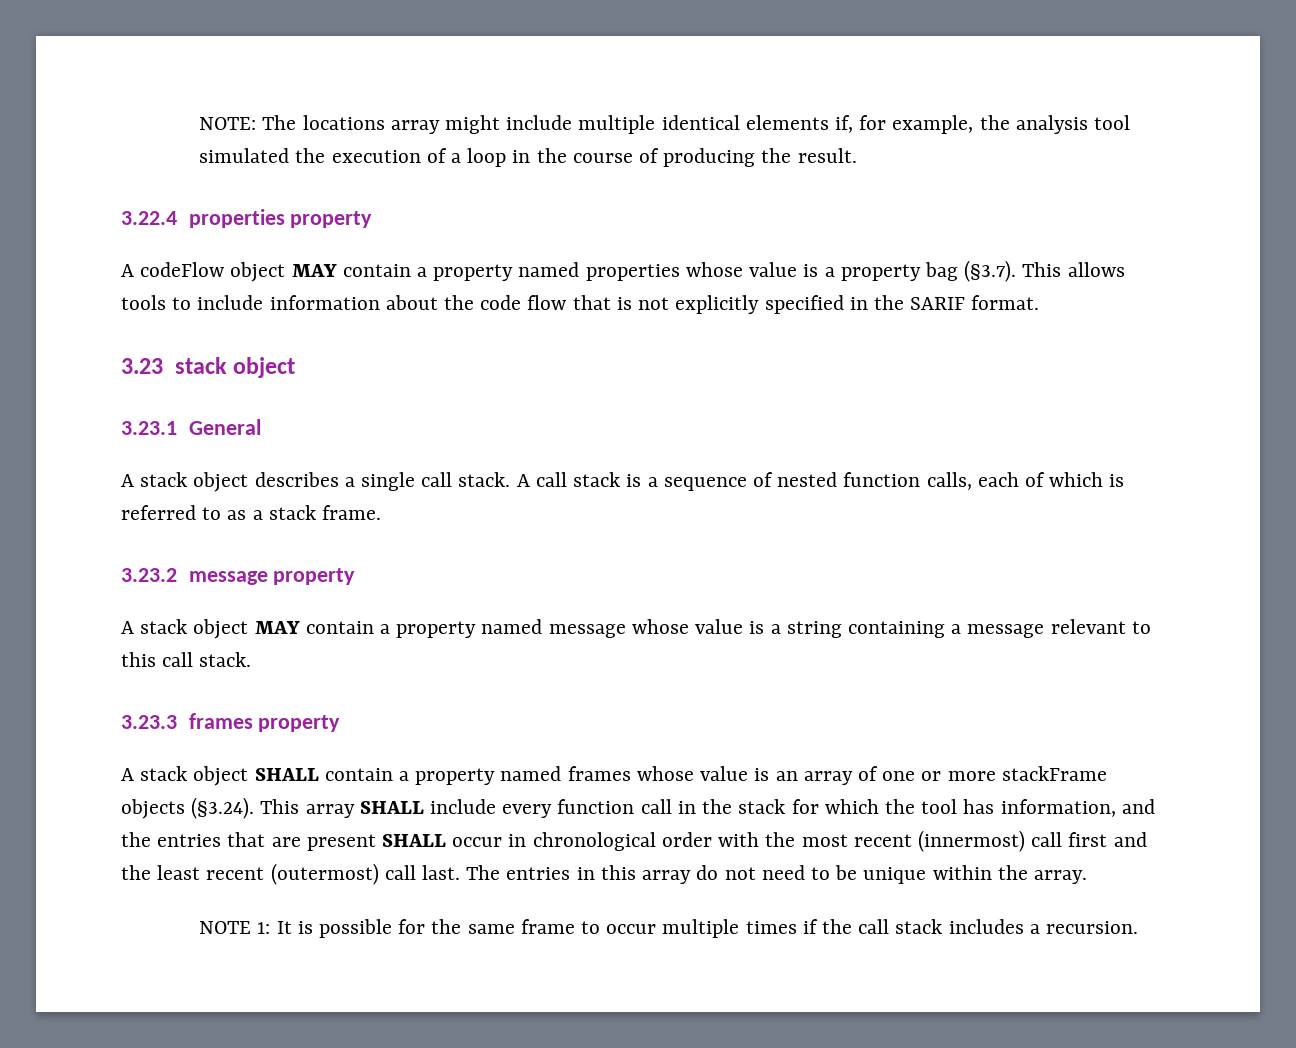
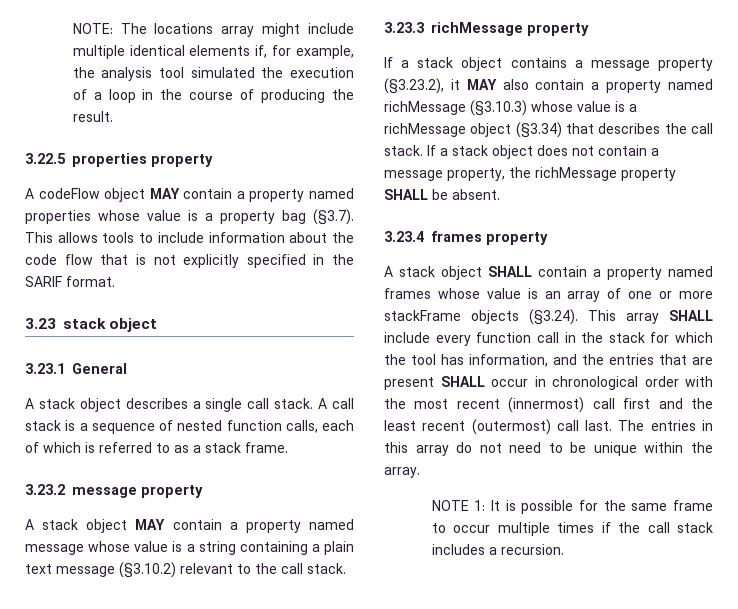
- 3.22.4 properties property
+ 3.22.5 properties property
- A stack object MAY contain a property named message whose value is a string containing a message relevant to this call stack.
+ A stack object MAY contain a property named message whose value is a string containing a plain text message (§3.10.2) relevant to the call stack.
- 3.23.3 frames property
+ 3.23.3 richMessage property
+ If a stack object contains a message property (§3.23.2), it MAY also contain a property named richMessage (§3.10.3) whose value is a richMessage object (§3.34) that describes the call stack. If a stack object does not contain a message property, the richMessage property SHALL be absent.
+ 3.23.4 frames property

